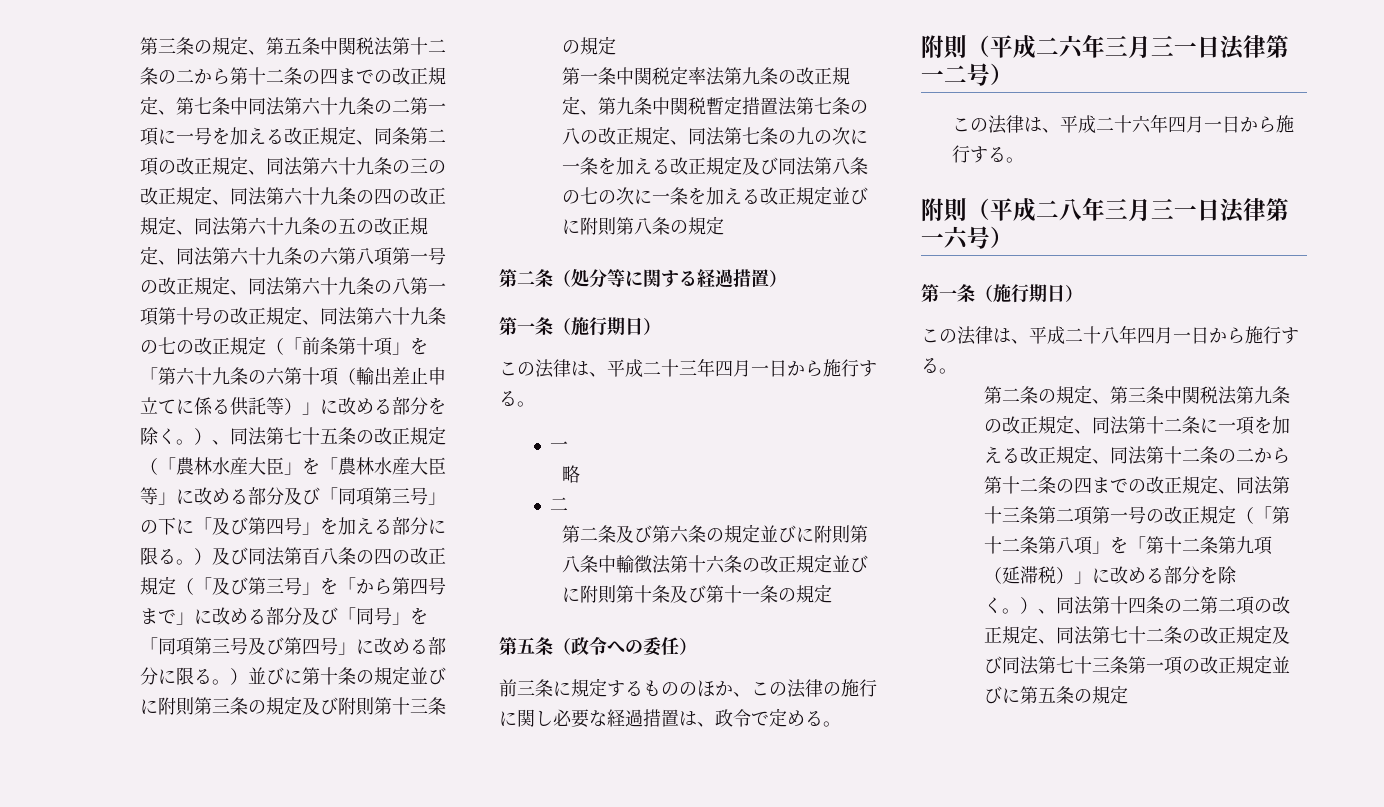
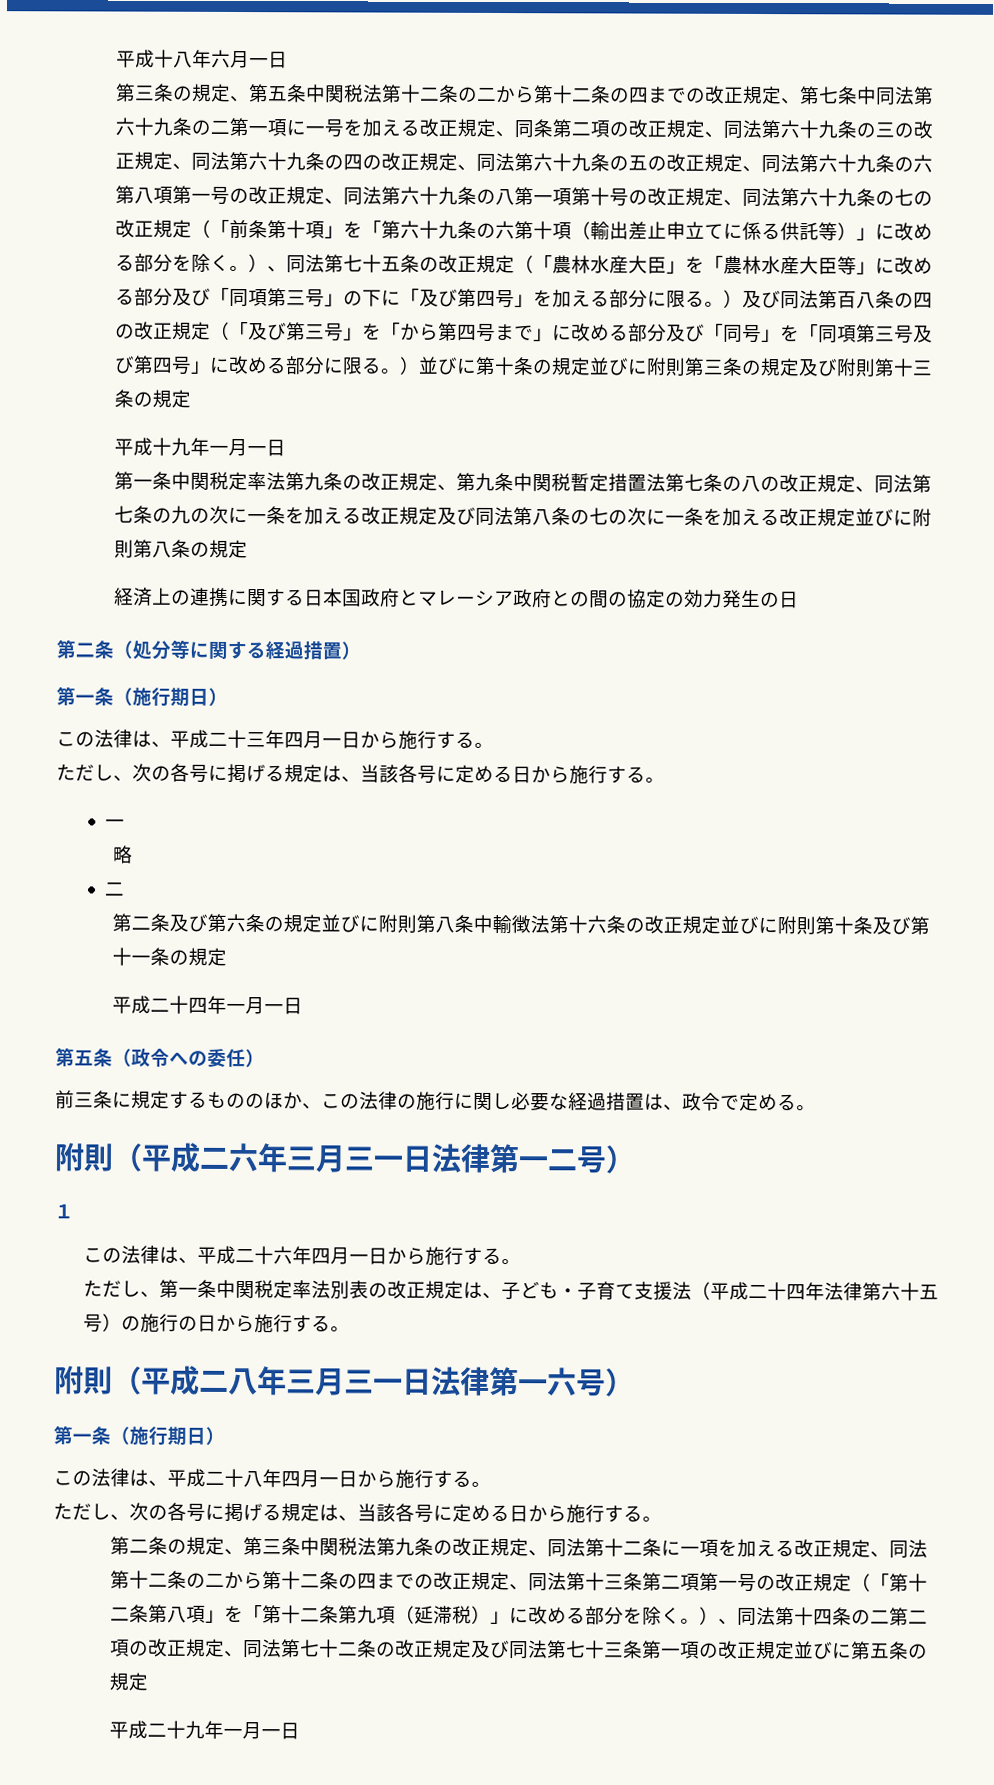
+ 平成十八年六月一日
+ 平成十九年一月一日
+ 経済上の連携に関する日本国政府とマレーシア政府との間の協定の効力発生の日
  この法律は、平成二十三年四月一日から施行する。
+ ただし、次の各号に掲げる規定は、当該各号に定める日から施行する。
+ 平成二十四年一月一日
+ １
+ ただし、第一条中関税定率法別表の改正規定は、子ども・子育て支援法（平成二十四年法律第六十五号）の施行の日から施行する。
  この法律は、平成二十八年四月一日から施行する。
+ ただし、次の各号に掲げる規定は、当該各号に定める日から施行する。
+ 平成二十九年一月一日

